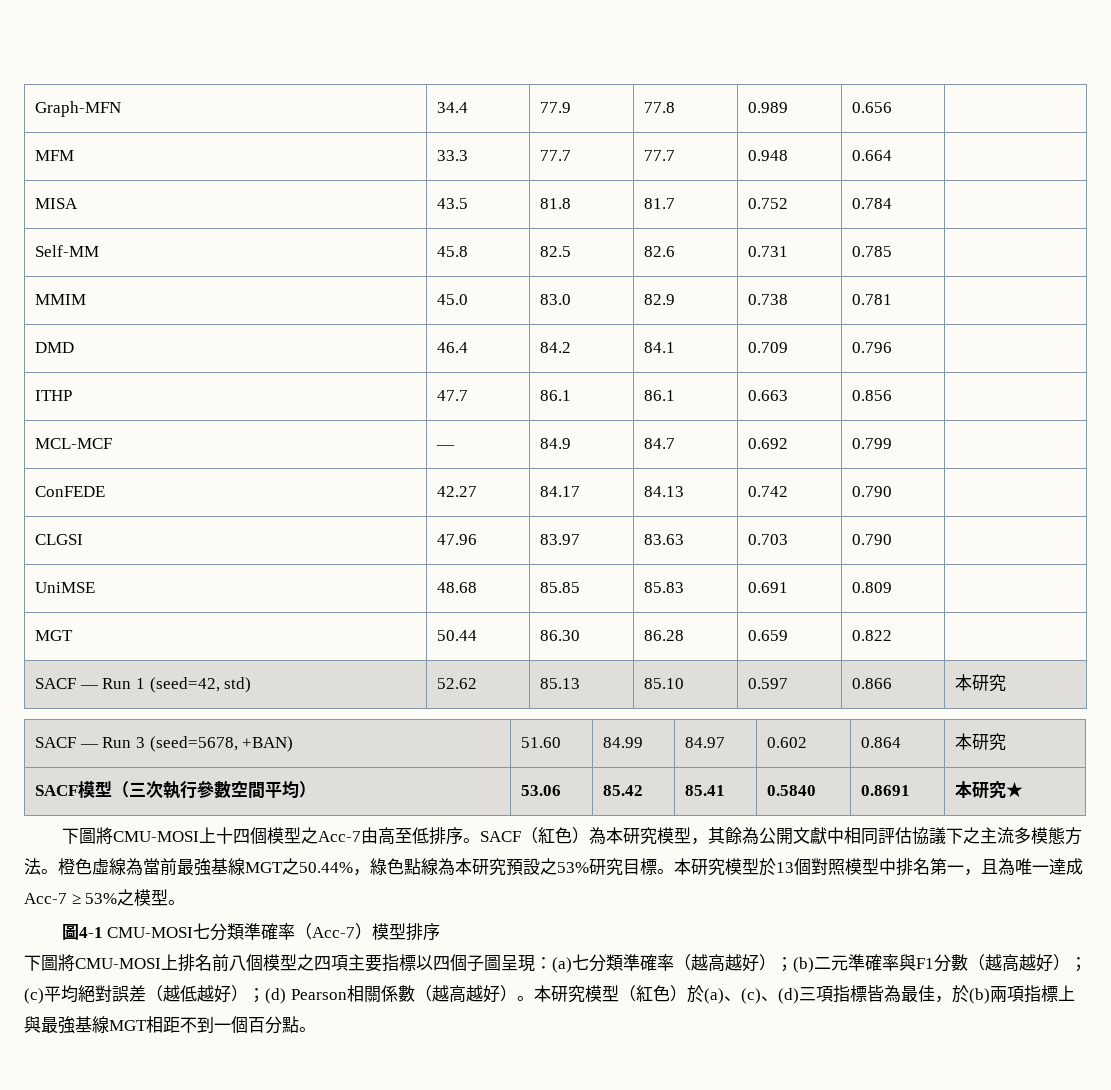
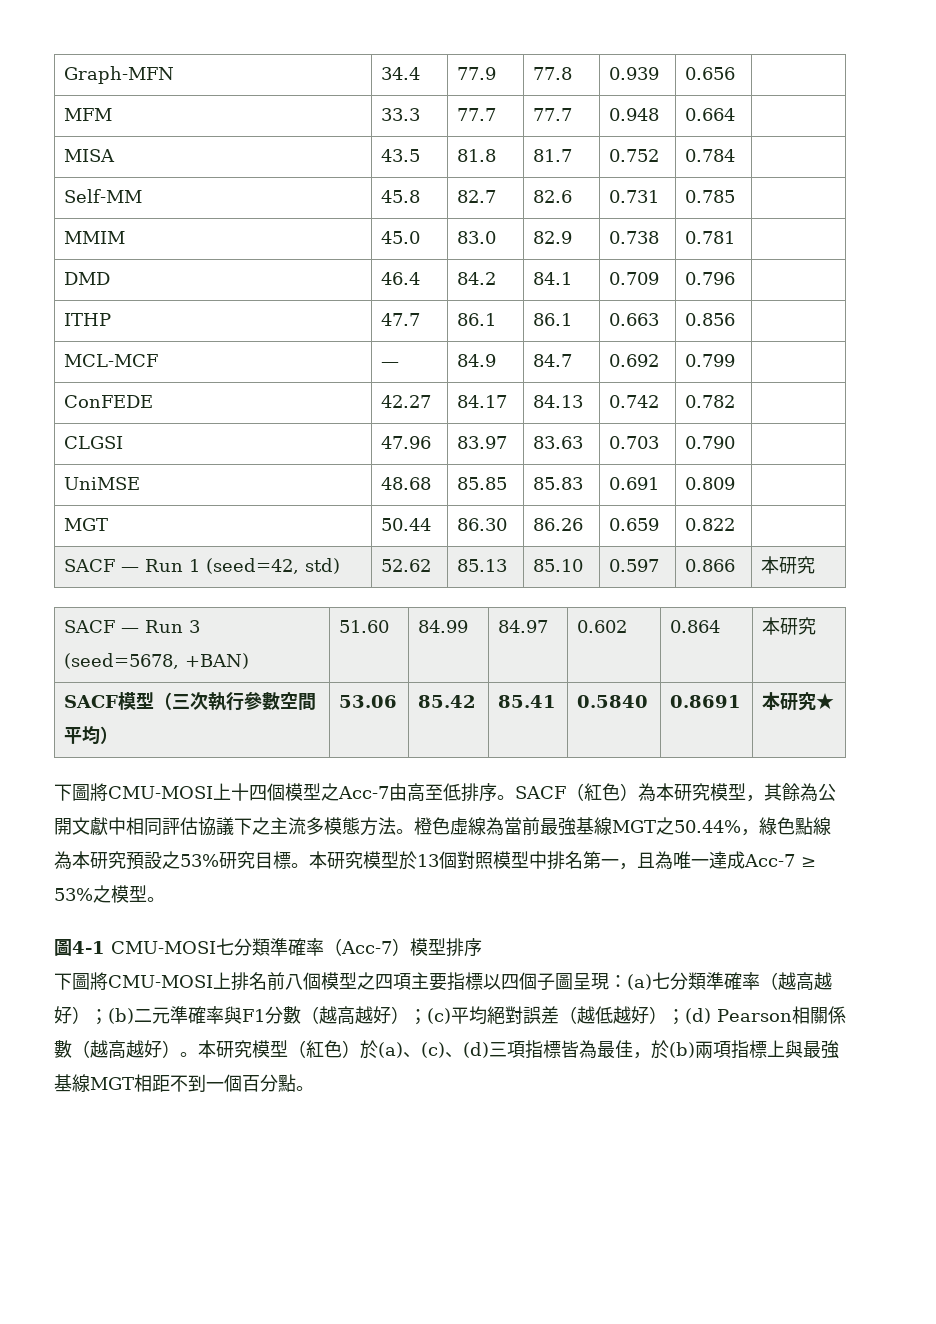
- Graph-MFN | 34.4 | 77.9 | 77.8 | 0.989 | 0.656 |
+ Graph-MFN | 34.4 | 77.9 | 77.8 | 0.939 | 0.656 |
- Self-MM | 45.8 | 82.5 | 82.6 | 0.731 | 0.785 |
+ Self-MM | 45.8 | 82.7 | 82.6 | 0.731 | 0.785 |
- ConFEDE | 42.27 | 84.17 | 84.13 | 0.742 | 0.790 |
+ ConFEDE | 42.27 | 84.17 | 84.13 | 0.742 | 0.782 |
- MGT | 50.44 | 86.30 | 86.28 | 0.659 | 0.822 |
+ MGT | 50.44 | 86.30 | 86.26 | 0.659 | 0.822 |

